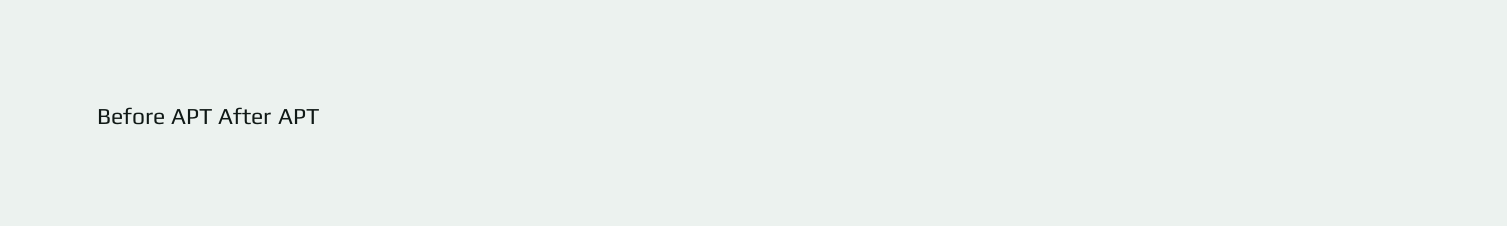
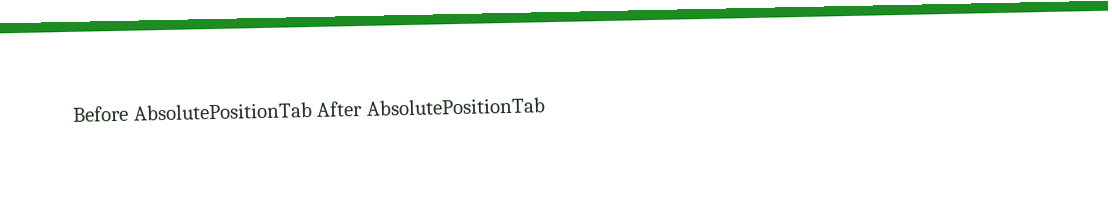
- Before APT After APT
+ Before AbsolutePositionTab After AbsolutePositionTab

